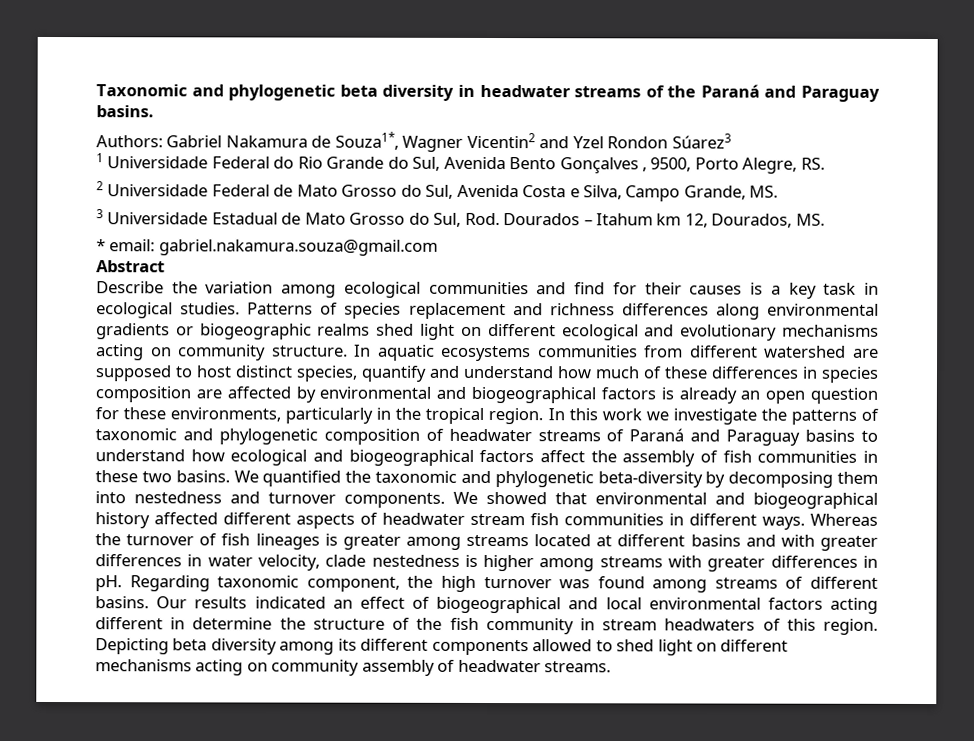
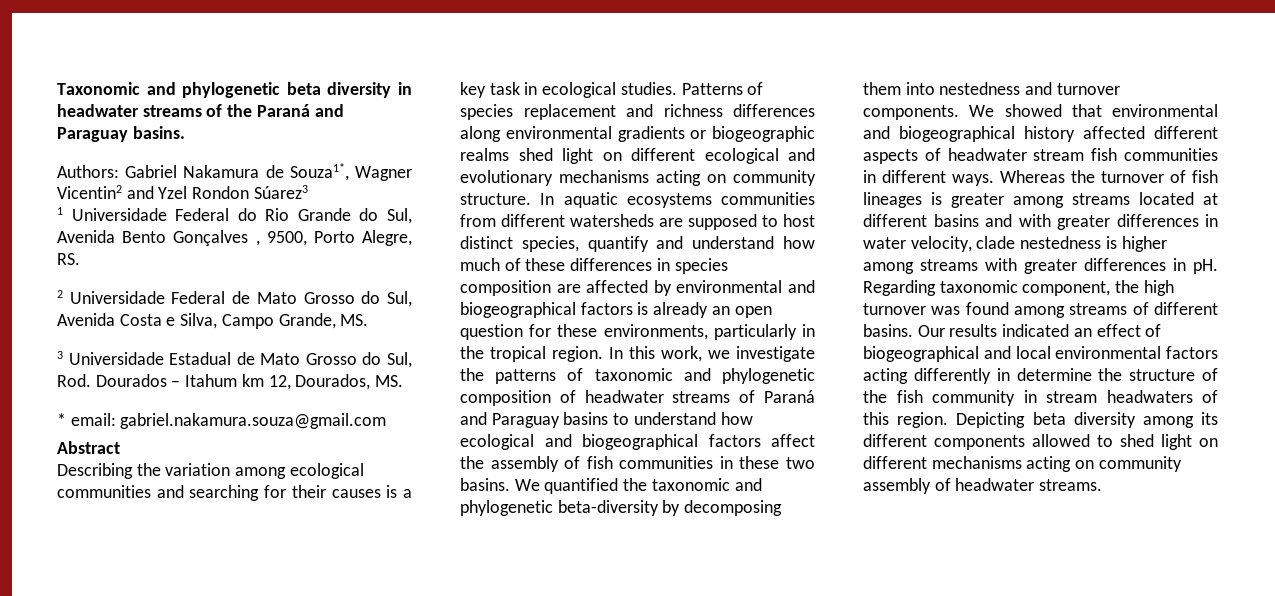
- Describe the variation among ecological communities and find for their causes is a key task in ecological studies.
+ Describing the variation among ecological communities and searching for their causes is a key task in ecological studies.
- In aquatic ecosystems communities from different watershed are supposed to host distinct species, quantify and understand how much of these differences in species composition are affected by environmental and biogeographical factors is already an open question for these environments, particularly in the tropical region.
+ In aquatic ecosystems communities from different watersheds are supposed to host distinct species, quantify and understand how much of these differences in species composition are affected by environmental and biogeographical factors is already an open question for these environments, particularly in the tropical region.
- In this work we investigate the patterns of taxonomic and phylogenetic composition of headwater streams of Paraná and Paraguay basins to understand how ecological and biogeographical factors affect the assembly of fish communities in these two basins.
+ In this work, we investigate the patterns of taxonomic and phylogenetic composition of headwater streams of Paraná and Paraguay basins to understand how ecological and biogeographical factors affect the assembly of fish communities in these two basins.
- Our results indicated an effect of biogeographical and local environmental factors acting different in determine the structure of the fish community in stream headwaters of this region.
+ Our results indicated an effect of biogeographical and local environmental factors acting differently in determine the structure of the fish community in stream headwaters of this region.

